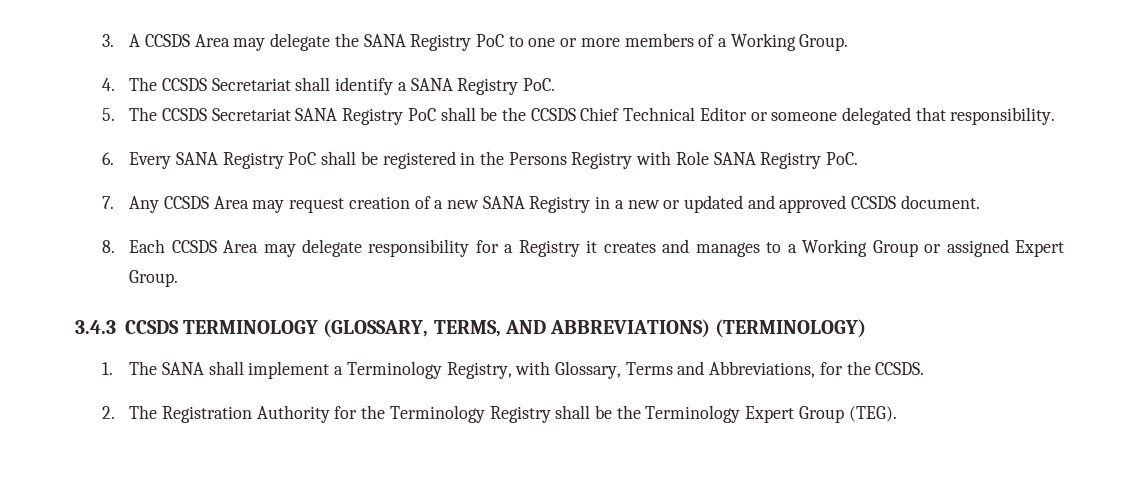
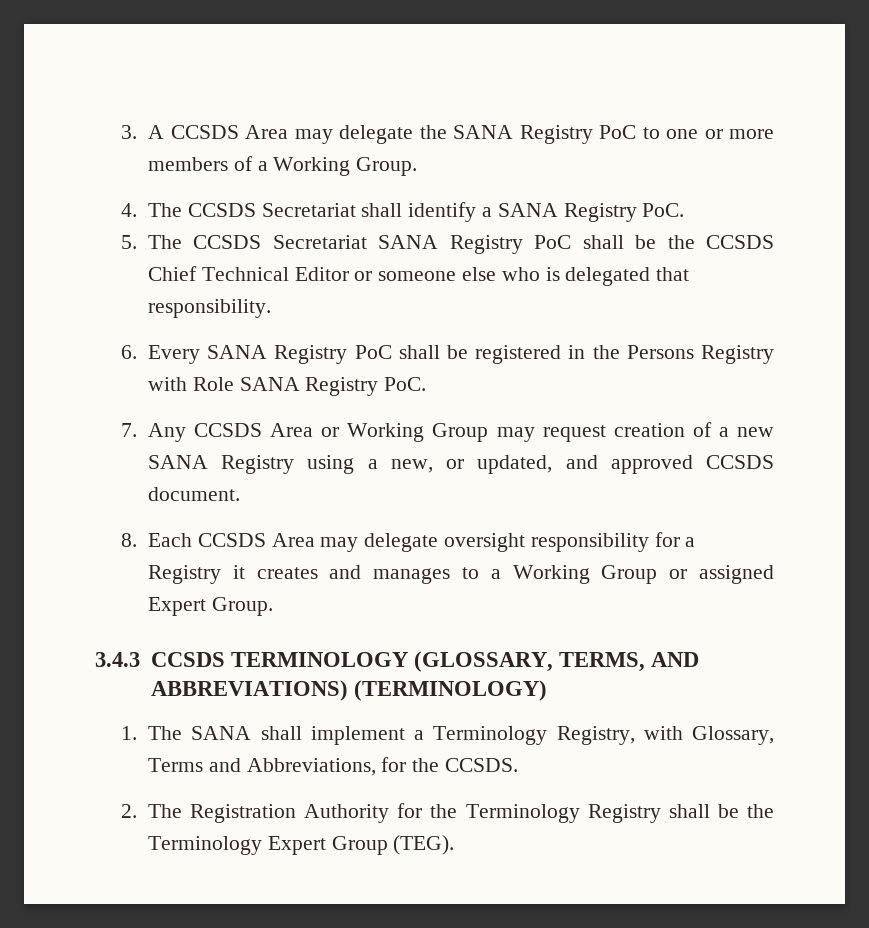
- 5. The CCSDS Secretariat SANA Registry PoC shall be the CCSDS Chief Technical Editor or someone delegated that responsibility.
+ 5. The CCSDS Secretariat SANA Registry PoC shall be the CCSDS Chief Technical Editor or someone else who is delegated that responsibility.
- 7. Any CCSDS Area may request creation of a new SANA Registry in a new or updated and approved CCSDS document.
+ 7. Any CCSDS Area or Working Group may request creation of a new SANA Registry using a new, or updated, and approved CCSDS document.
- 8. Each CCSDS Area may delegate responsibility for a Registry it creates and manages to a Working Group or assigned Expert Group.
+ 8. Each CCSDS Area may delegate oversight responsibility for a Registry it creates and manages to a Working Group or assigned Expert Group.

